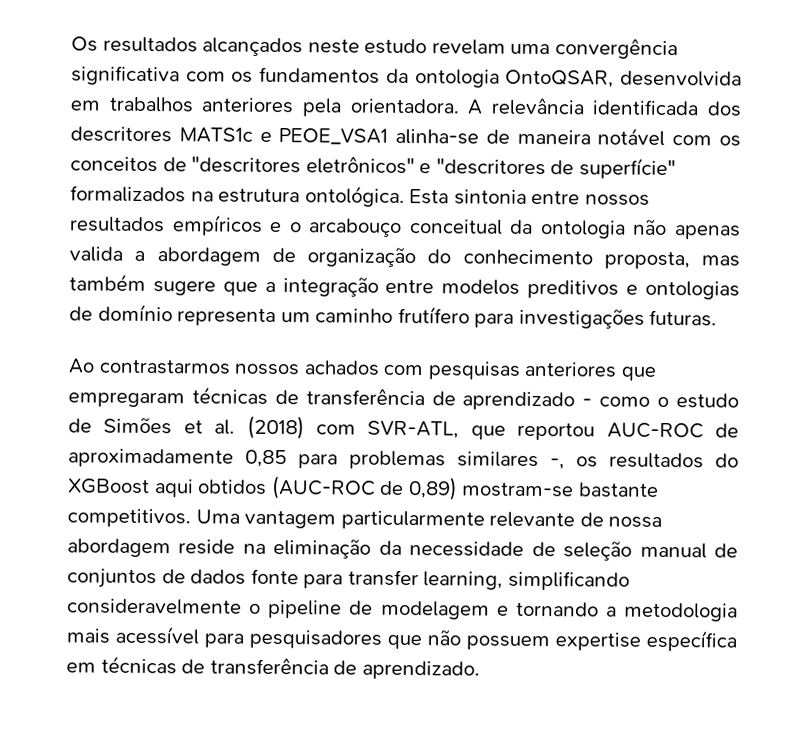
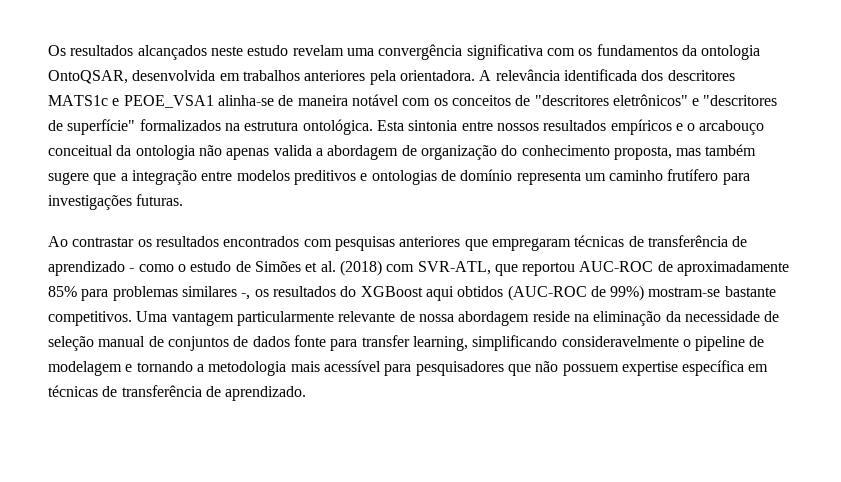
- Ao contrastarmos nossos achados com pesquisas anteriores que empregaram técnicas de transferência de aprendizado - como o estudo de Simões et al. (2018) com SVR-ATL, que reportou AUC-ROC de aproximadamente 0,85 para problemas similares -, os resultados do XGBoost aqui obtidos (AUC-ROC de 0,89) mostram-se bastante competitivos.
+ Ao contrastar os resultados encontrados com pesquisas anteriores que empregaram técnicas de transferência de aprendizado - como o estudo de Simões et al. (2018) com SVR-ATL, que reportou AUC-ROC de aproximadamente 85% para problemas similares -, os resultados do XGBoost aqui obtidos (AUC-ROC de 99%) mostram-se bastante competitivos.

